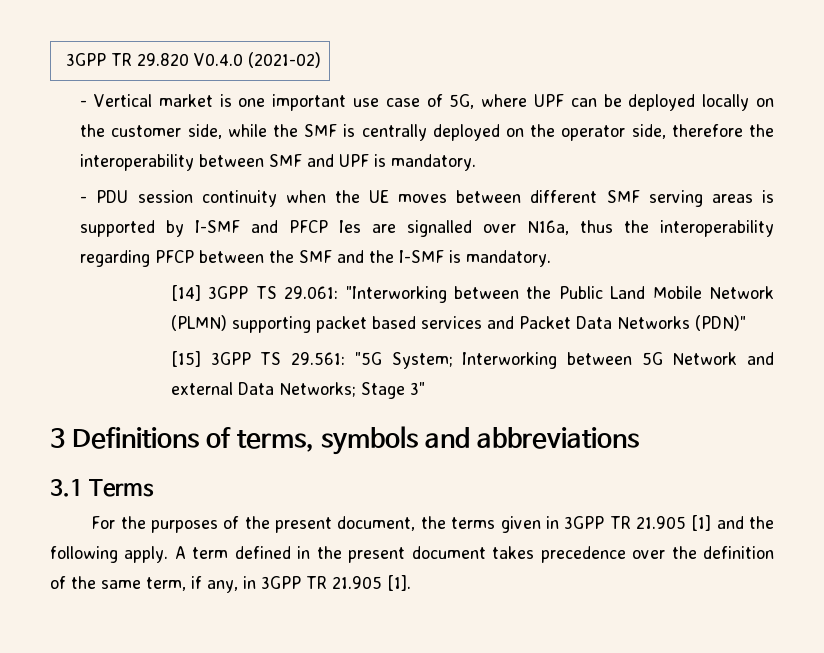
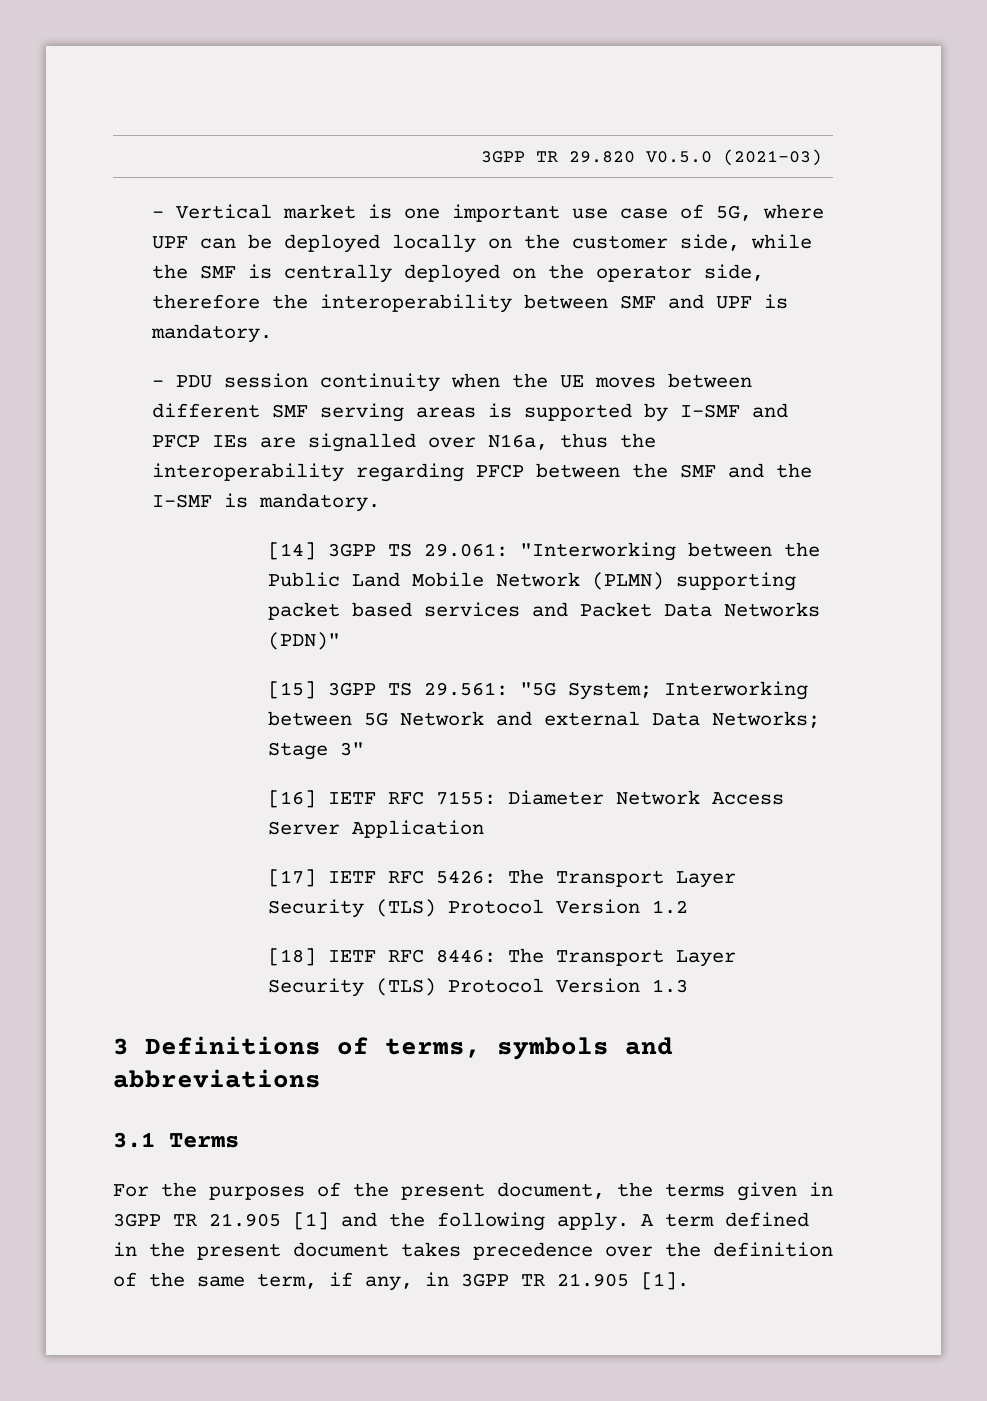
- 3GPP TR 29.820 V0.4.0 (2021-02)
+ 3GPP TR 29.820 V0.5.0 (2021-03)
- - PDU session continuity when the UE moves between different SMF serving areas is supported by I-SMF and PFCP Ies are signalled over N16a, thus the interoperability regarding PFCP between the SMF and the I-SMF is mandatory.
+ - PDU session continuity when the UE moves between different SMF serving areas is supported by I-SMF and PFCP IEs are signalled over N16a, thus the interoperability regarding PFCP between the SMF and the I-SMF is mandatory.
+ [16] IETF RFC 7155: Diameter Network Access Server Application
+ [17] IETF RFC 5426: The Transport Layer Security (TLS) Protocol Version 1.2
+ [18] IETF RFC 8446: The Transport Layer Security (TLS) Protocol Version 1.3

